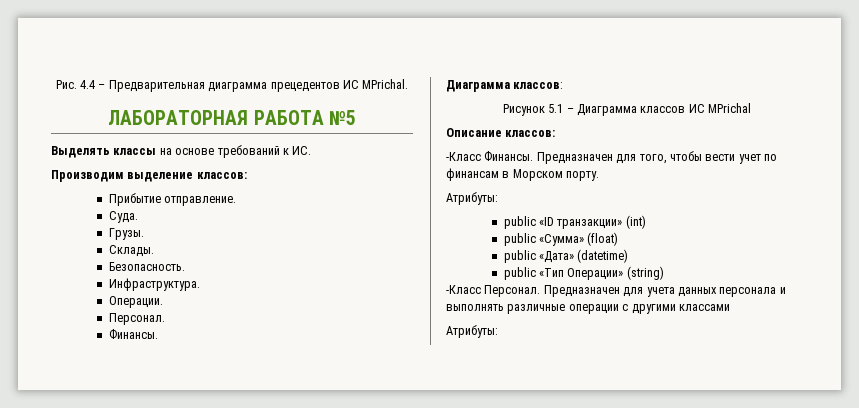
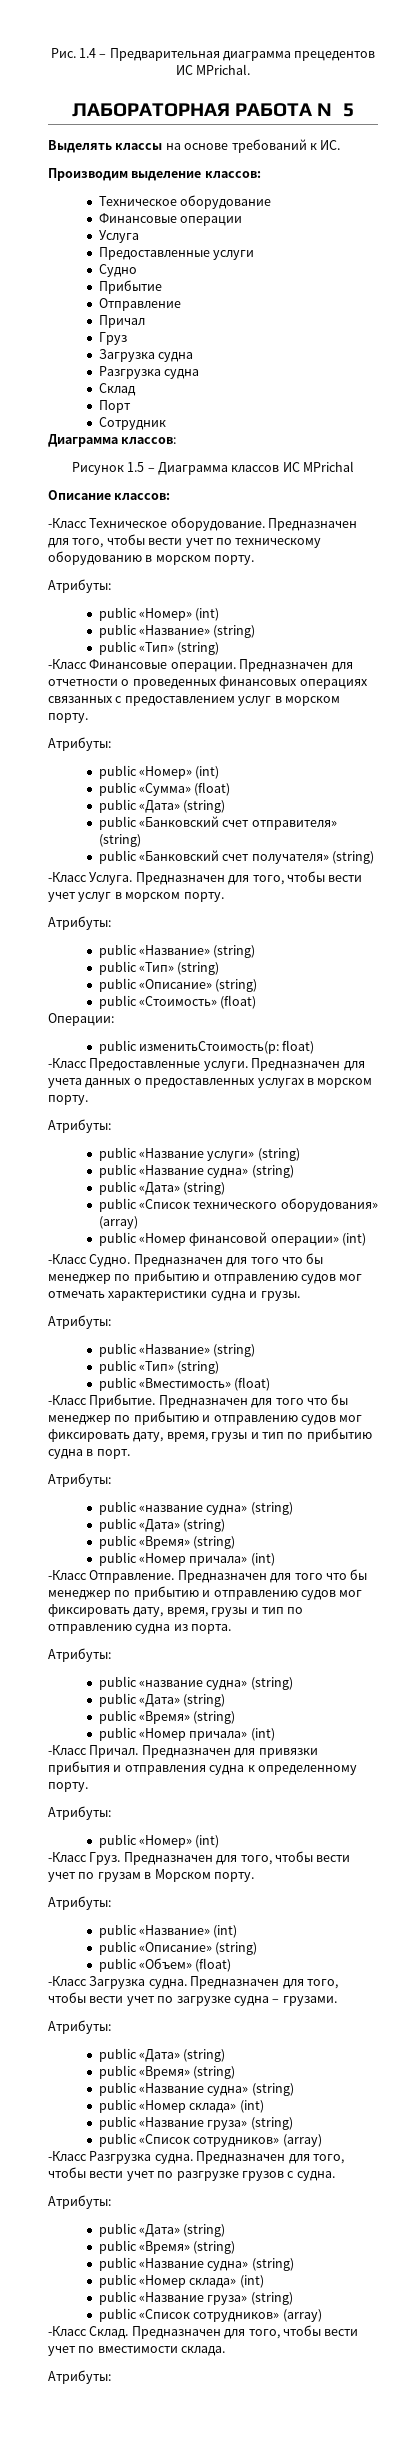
- Рис. 4.4 – Предварительная диаграмма прецедентов ИС MPrichal.
+ Рис. 1.4 – Предварительная диаграмма прецедентов ИС MPrichal.
- Прибытие отправление.
- Суда.
- Грузы.
- Склады.
- Безопасность.
- Инфраструктура.
- Операции.
- Персонал.
- Финансы.
+ Техническое оборудование
+ Финансовые операции
+ Услуга
+ Предоставленные услуги
+ Судно
+ Прибытие
+ Отправление
+ Причал
+ Груз
+ Загрузка судна
+ Разгрузка судна
+ Склад
+ Порт
+ Сотрудник
- Рисунок 5.1 – Диаграмма классов ИС MPrichal
+ Рисунок 1.5 – Диаграмма классов ИС MPrichal
- -Класс Финансы. Предназначен для того, чтобы вести учет по финансам в Морском порту.
+ -Класс Техническое оборудование. Предназначен для того, чтобы вести учет по техническому оборудованию в морском порту.
  Атрибуты:
- public «ID транзакции» (int)
+ public «Номер» (int)
+ public «Название» (string)
+ public «Тип» (string)
+ -Класс Финансовые операции. Предназначен для отчетности о проведенных финансовых операциях связанных с предоставлением услуг в морском порту.
+ Атрибуты:
+ public «Номер» (int)
  public «Сумма» (float)
- public «Дата» (datetime)
- public «Тип Операции» (string)
- -Класс Персонал. Предназначен для учета данных персонала и выполнять различные операции с другими классами
+ public «Дата» (string)
+ public «Банковский счет отправителя» (string)
+ public «Банковский счет получателя» (string)
+ -Класс Услуга. Предназначен для того, чтобы вести учет услуг в морском порту.
+ Атрибуты:
+ public «Название» (string)
+ public «Тип» (string)
+ public «Описание» (string)
+ public «Стоимость» (float)
+ Операции:
+ public изменитьСтоимость(p: float)
+ -Класс Предоставленные услуги. Предназначен для учета данных о предоставленных услугах в морском порту.
+ Атрибуты:
+ public «Название услуги» (string)
+ public «Название судна» (string)
+ public «Дата» (string)
+ public «Список технического оборудования» (array)
+ public «Номер финансовой операции» (int)
+ -Класс Судно. Предназначен для того что бы менеджер по прибытию и отправлению судов мог отмечать характеристики судна и грузы.
+ Атрибуты:
+ public «Название» (string)
+ public «Тип» (string)
+ public «Вместимость» (float)
+ -Класс Прибытие. Предназначен для того что бы менеджер по прибытию и отправлению судов мог фиксировать дату, время, грузы и тип по прибытию судна в порт.
+ Атрибуты:
+ public «название судна» (string)
+ public «Дата» (string)
+ public «Время» (string)
+ public «Номер причала» (int)
+ -Класс Отправление. Предназначен для того что бы менеджер по прибытию и отправлению судов мог фиксировать дату, время, грузы и тип по отправлению судна из порта.
+ Атрибуты:
+ public «название судна» (string)
+ public «Дата» (string)
+ public «Время» (string)
+ public «Номер причала» (int)
+ -Класс Причал. Предназначен для привязки прибытия и отправления судна к определенному порту.
+ Атрибуты:
+ public «Номер» (int)
+ -Класс Груз. Предназначен для того, чтобы вести учет по грузам в Морском порту.
+ Атрибуты:
+ public «Название» (int)
+ public «Описание» (string)
+ public «Объем» (float)
+ -Класс Загрузка судна. Предназначен для того, чтобы вести учет по загрузке судна – грузами.
+ Атрибуты:
+ public «Дата» (string)
+ public «Время» (string)
+ public «Название судна» (string)
+ public «Номер склада» (int)
+ public «Название груза» (string)
+ public «Список сотрудников» (array)
+ -Класс Разгрузка судна. Предназначен для того, чтобы вести учет по разгрузке грузов с судна.
+ Атрибуты:
+ public «Дата» (string)
+ public «Время» (string)
+ public «Название судна» (string)
+ public «Номер склада» (int)
+ public «Название груза» (string)
+ public «Список сотрудников» (array)
+ -Класс Склад. Предназначен для того, чтобы вести учет по вместимости склада.

